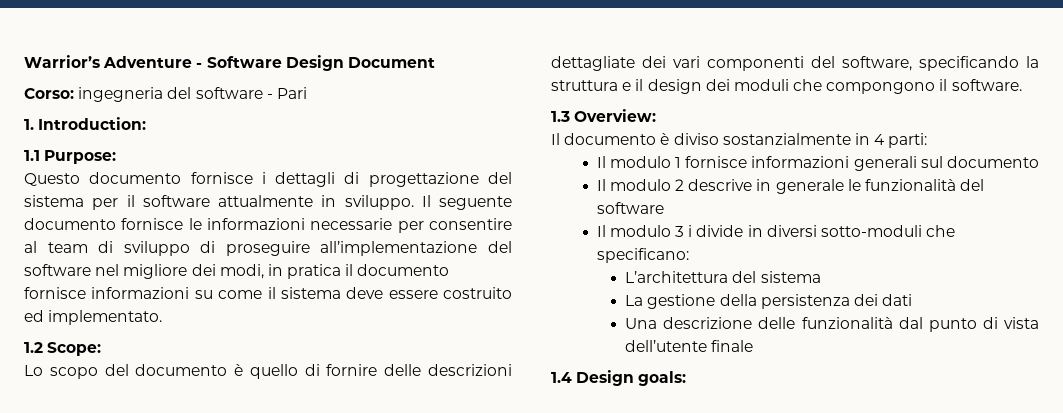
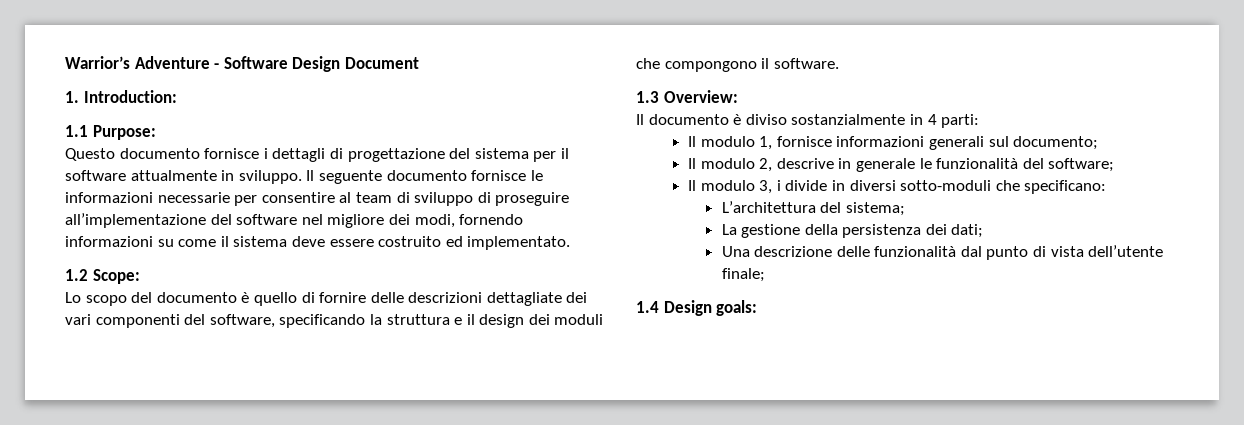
- Corso: ingegneria del software - Pari
- Il seguente documento fornisce le informazioni necessarie per consentire al team di sviluppo di proseguire all’implementazione del software nel migliore dei modi, in pratica il documento fornisce informazioni su come il sistema deve essere costruito ed implementato.
+ Il seguente documento fornisce le informazioni necessarie per consentire al team di sviluppo di proseguire all’implementazione del software nel migliore dei modi, fornendo informazioni su come il sistema deve essere costruito ed implementato.
- Il modulo 1 fornisce informazioni generali sul documento
- Il modulo 2 descrive in generale le funzionalità del software
- Il modulo 3 i divide in diversi sotto-moduli che specificano:
+ Il modulo 1, fornisce informazioni generali sul documento;
+ Il modulo 2, descrive in generale le funzionalità del software;
+ Il modulo 3, i divide in diversi sotto-moduli che specificano:
- L’architettura del sistema
+ L’architettura del sistema;
- La gestione della persistenza dei dati
+ La gestione della persistenza dei dati;
- Una descrizione delle funzionalità dal punto di vista dell’utente finale
+ Una descrizione delle funzionalità dal punto di vista dell’utente finale;

